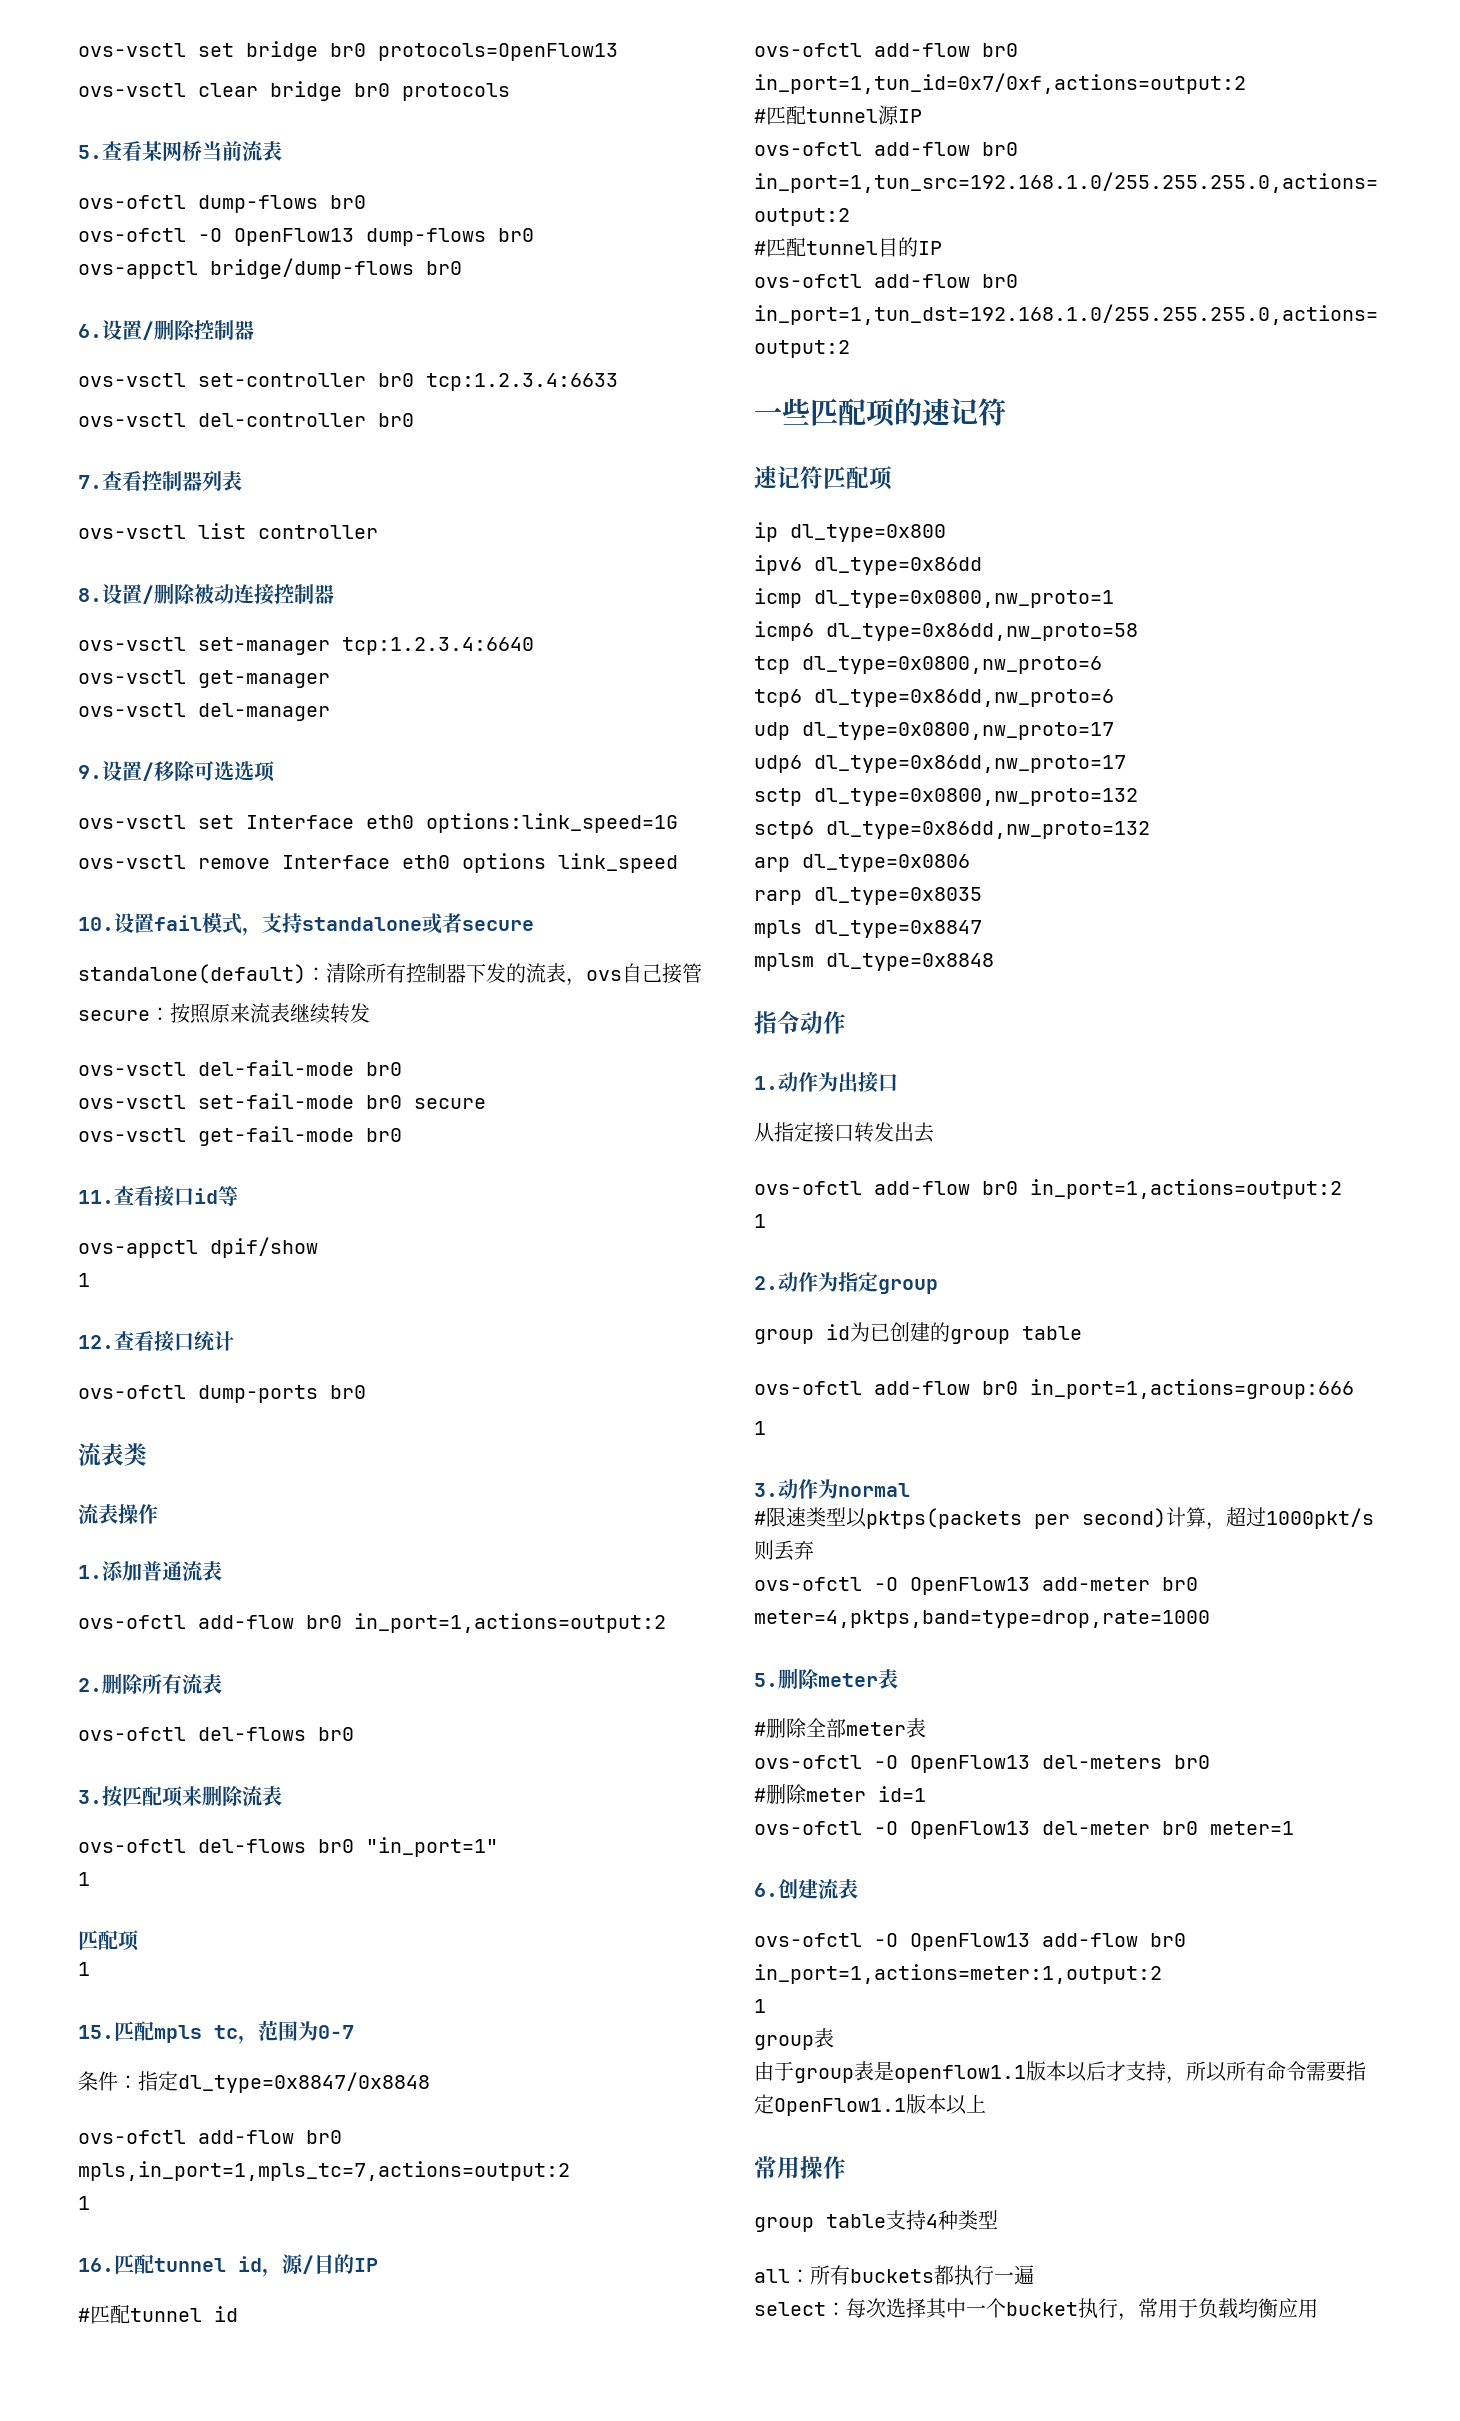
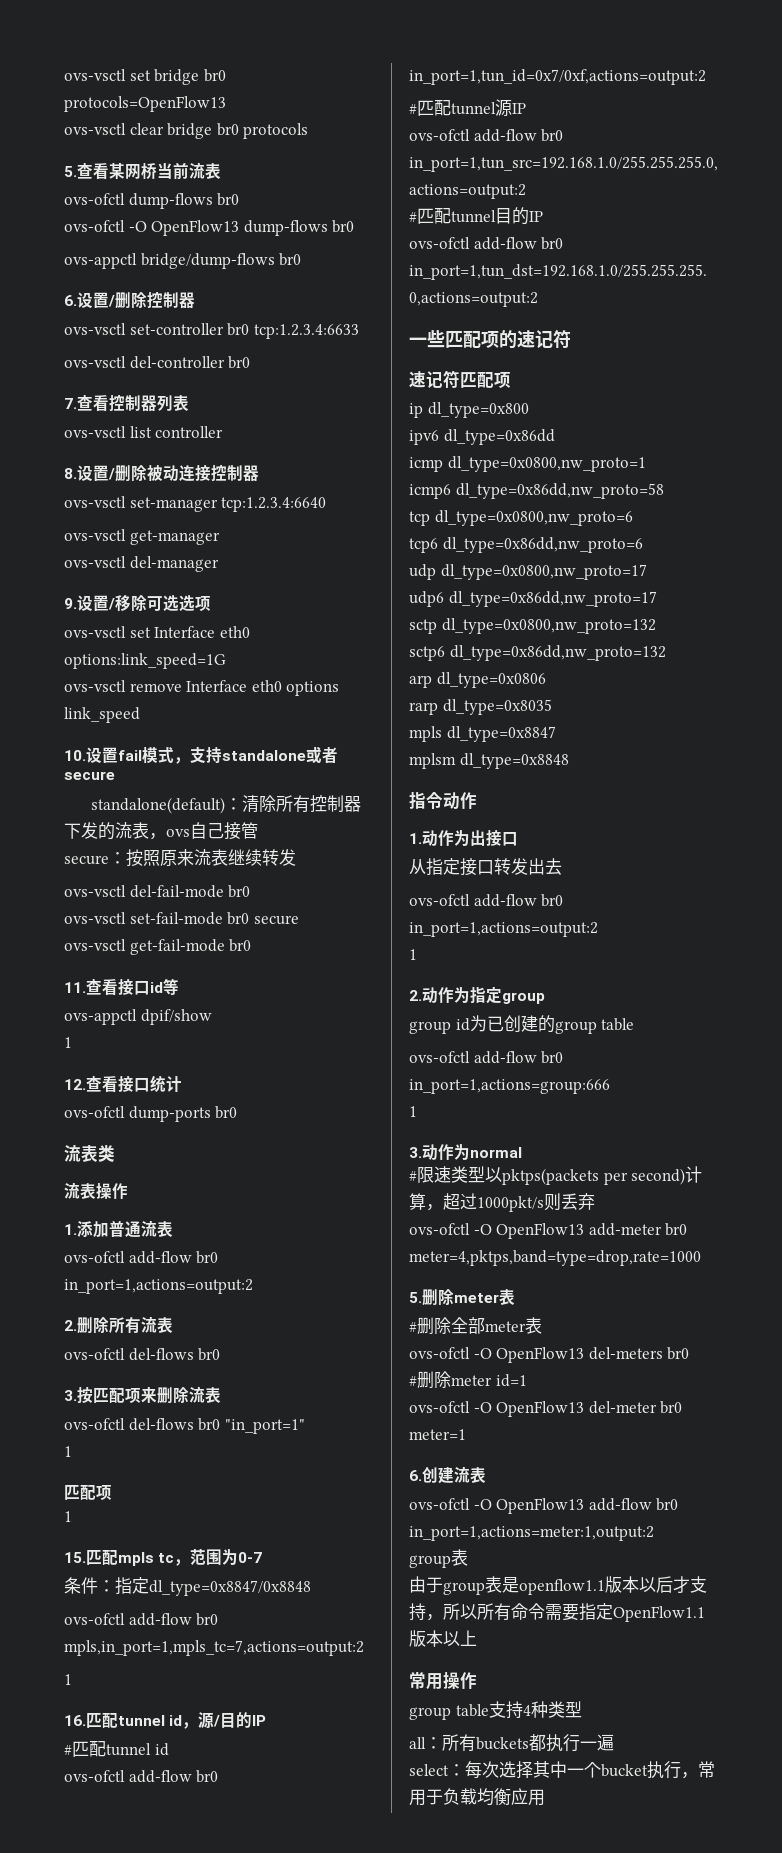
  ovs-ofctl -O OpenFlow13 add-flow br0 in_port=1,actions=meter:1,output:2
- 1

